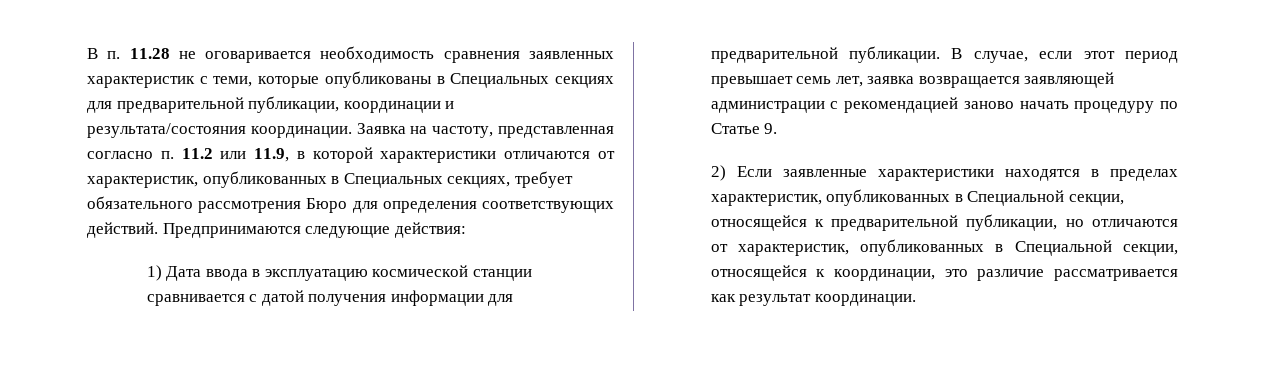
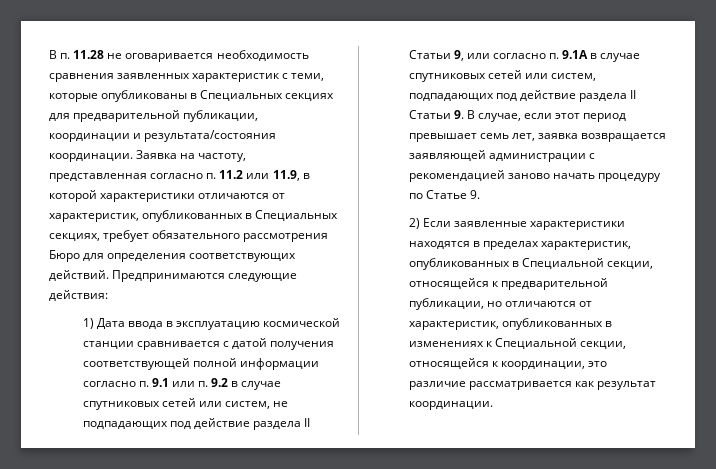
- 1) Дата ввода в эксплуатацию космической станции сравнивается с датой получения информации для предварительной публикации. В случае, если этот период превышает семь лет, заявка возвращается заявляющей администрации с рекомендацией заново начать процедуру по Статье 9.
+ 1) Дата ввода в эксплуатацию космической станции сравнивается с датой получения соответствующей полной информации согласно п. 9.1 или п. 9.2 в случае спутниковых сетей или систем, не подпадающих под действие раздела II Статьи 9, или согласно п. 9.1A в случае спутниковых сетей или систем, подпадающих под действие раздела II Статьи 9. В случае, если этот период превышает семь лет, заявка возвращается заявляющей администрации с рекомендацией заново начать процедуру по Статье 9.
- 2) Если заявленные характеристики находятся в пределах характеристик, опубликованных в Специальной секции, относящейся к предварительной публикации, но отличаются от характеристик, опубликованных в Специальной секции, относящейся к координации, это различие рассматривается как результат координации.
+ 2) Если заявленные характеристики находятся в пределах характеристик, опубликованных в Специальной секции, относящейся к предварительной публикации, но отличаются от характеристик, опубликованных в изменениях к Специальной секции, относящейся к координации, это различие рассматривается как результат координации.

